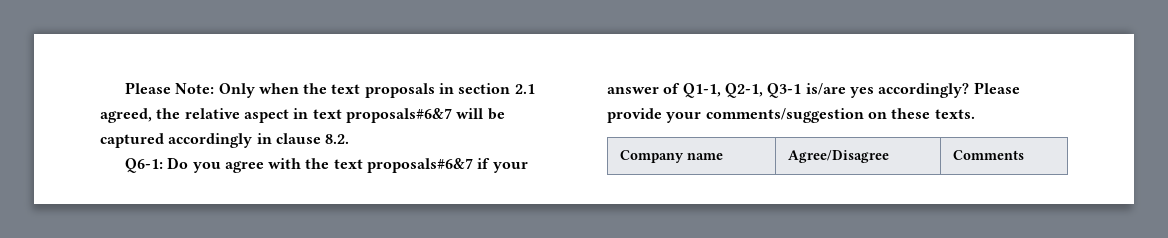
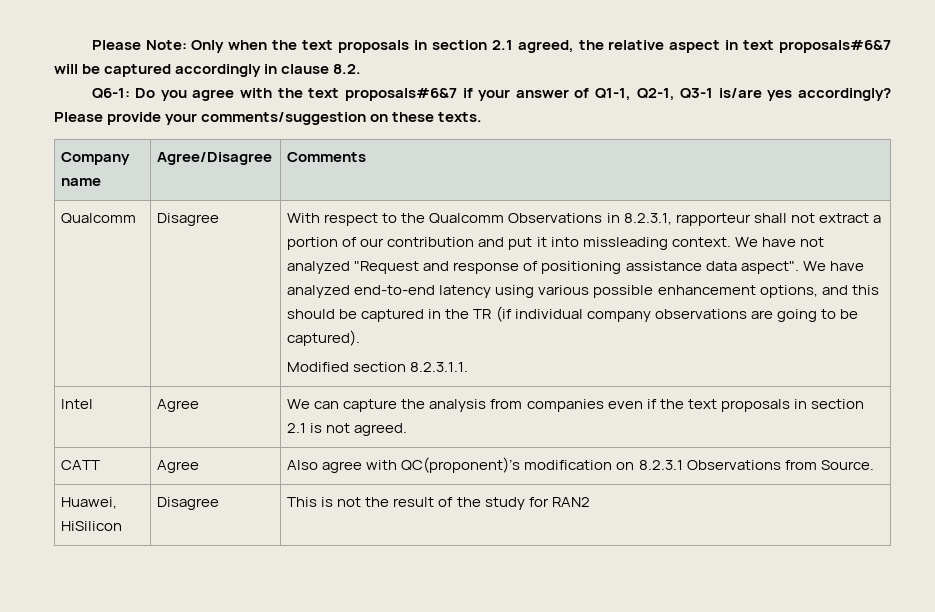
+ Qualcomm | Disagree | With respect to the Qualcomm Observations in 8.2.3.1, rapporteur shall not extract a portion of our contribution and put it into missleading context. We have not analyzed "Request and response of positioning assistance data aspect". We have analyzed end-to-end latency using various possible enhancement options, and this should be captured in the TR (if individual company observations are going to be captured).
+ Modified section 8.2.3.1.1.
+ Intel | Agree | We can capture the analysis from companies even if the text proposals in section 2.1 is not agreed.
+ CATT | Agree | Also agree with QC(proponent)’s modification on 8.2.3.1 Observations from Source.
+ Huawei, HiSilicon | Disagree | This is not the result of the study for RAN2

